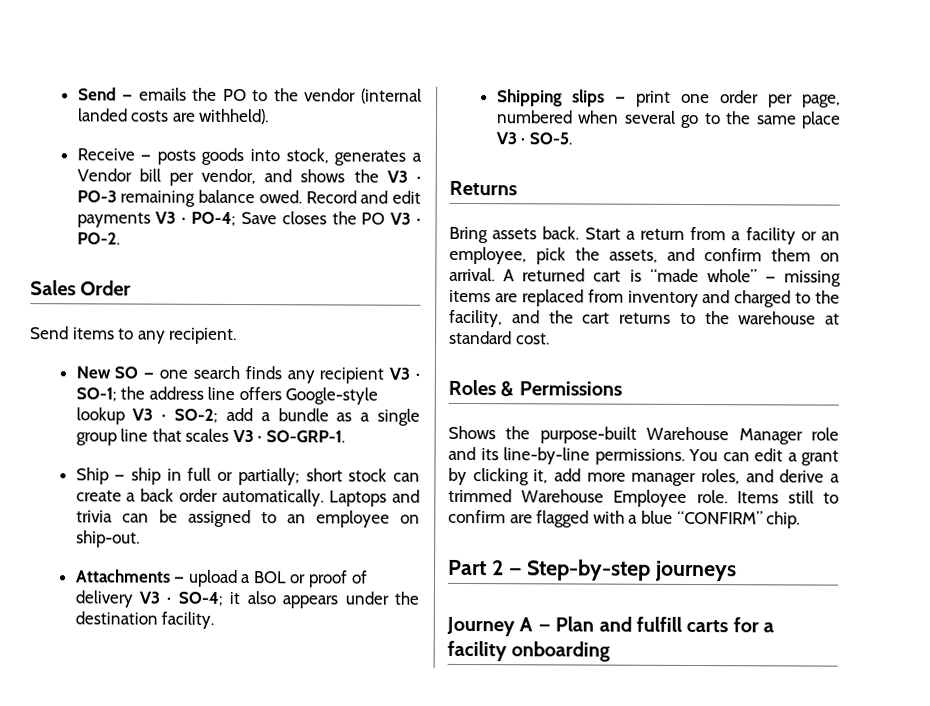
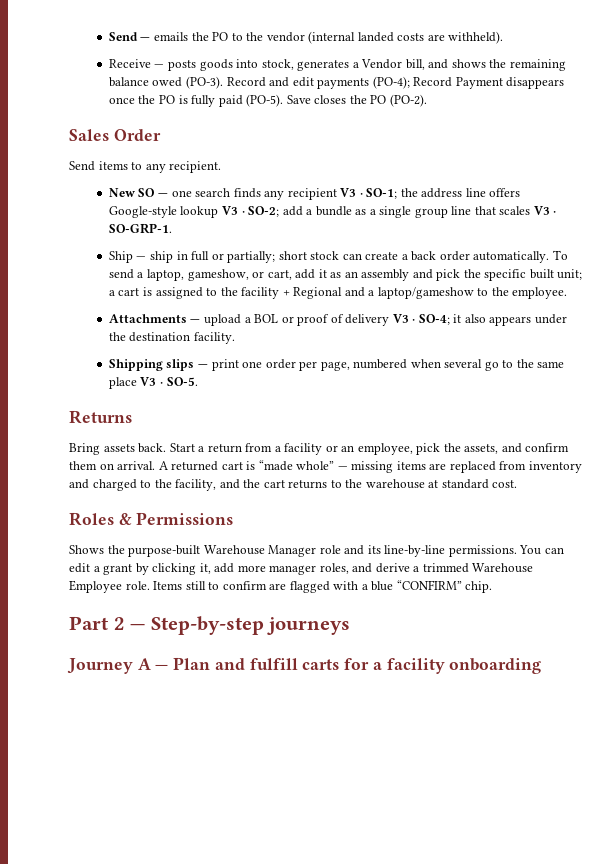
- Receive — posts goods into stock, generates a Vendor bill per vendor, and shows the V3 · PO-3 remaining balance owed. Record and edit payments V3 · PO-4; Save closes the PO V3 · PO-2.
+ Receive — posts goods into stock, generates a Vendor bill, and shows the remaining balance owed (PO-3). Record and edit payments (PO-4); Record Payment disappears once the PO is fully paid (PO-5). Save closes the PO (PO-2).
- Laptops and trivia can be assigned to an employee on ship-out.
+ To send a laptop, gameshow, or cart, add it as an assembly and pick the specific built unit; a cart is assigned to the facility + Regional and a laptop/gameshow to the employee.

